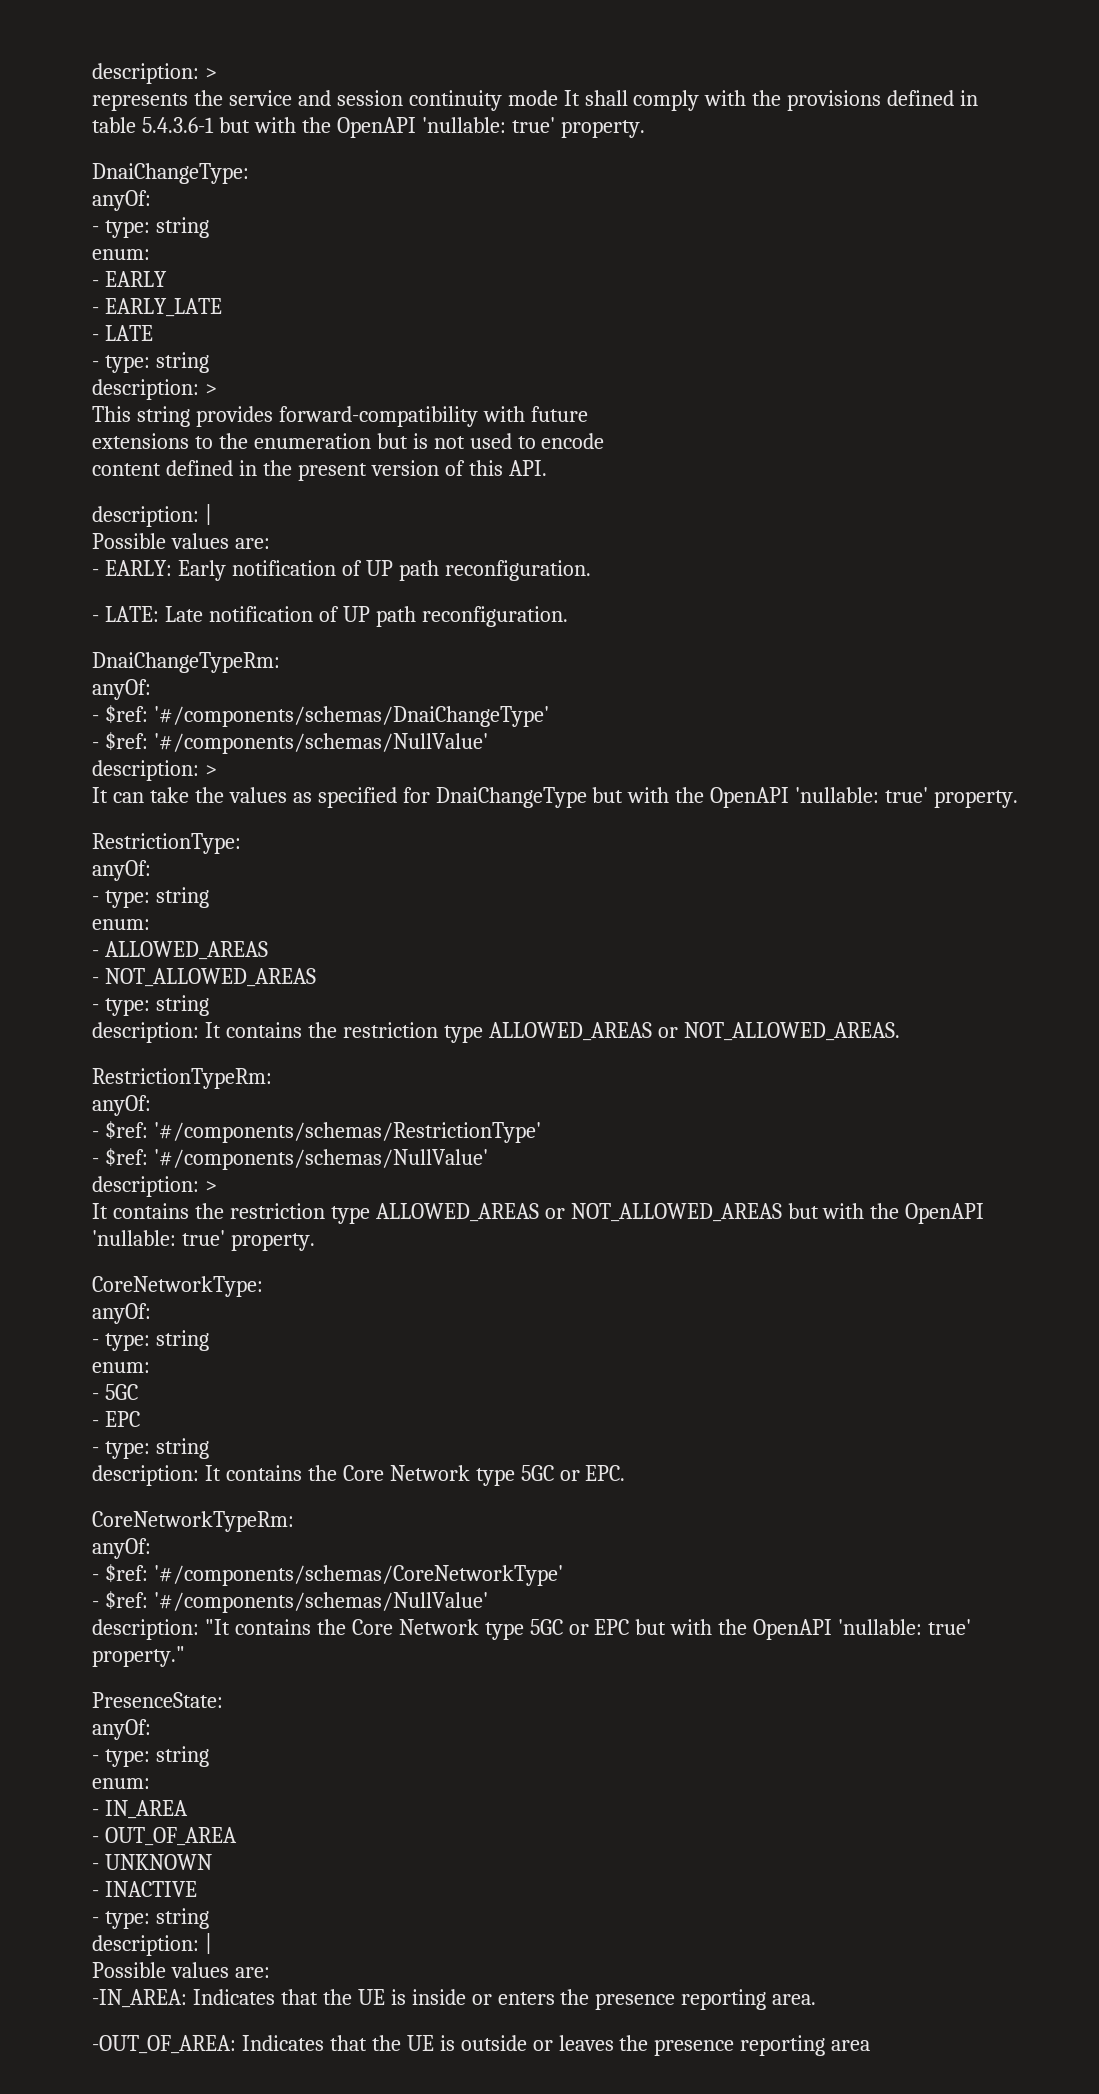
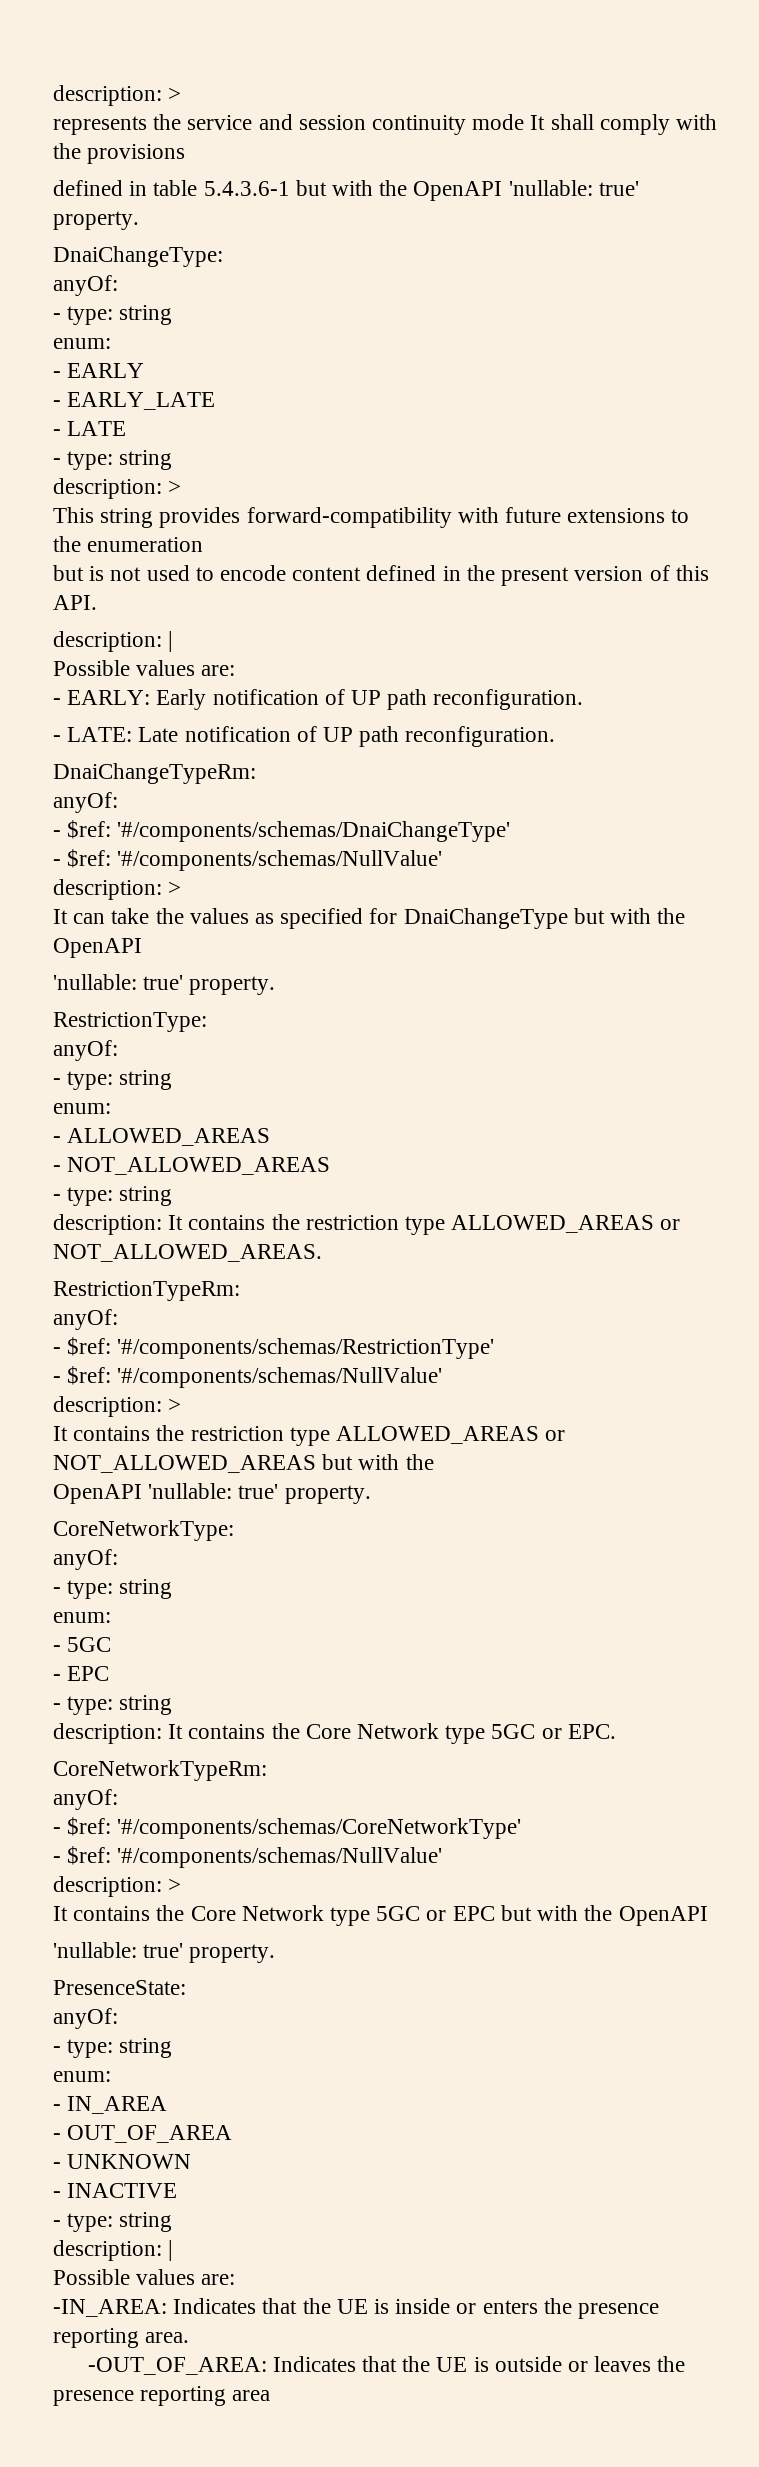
- represents the service and session continuity mode It shall comply with the provisions defined in table 5.4.3.6-1 but with the OpenAPI 'nullable: true' property.
+ represents the service and session continuity mode It shall comply with the provisions
+ defined in table 5.4.3.6-1 but with the OpenAPI 'nullable: true' property.
- This string provides forward-compatibility with future
- extensions to the enumeration but is not used to encode
- content defined in the present version of this API.
+ This string provides forward-compatibility with future extensions to the enumeration
+ but is not used to encode content defined in the present version of this API.
- It can take the values as specified for DnaiChangeType but with the OpenAPI 'nullable: true' property.
+ It can take the values as specified for DnaiChangeType but with the OpenAPI
+ 'nullable: true' property.
- It contains the restriction type ALLOWED_AREAS or NOT_ALLOWED_AREAS but with the OpenAPI 'nullable: true' property.
+ It contains the restriction type ALLOWED_AREAS or NOT_ALLOWED_AREAS but with the
+ OpenAPI 'nullable: true' property.
  - $ref: '#/components/schemas/CoreNetworkType'
  - $ref: '#/components/schemas/NullValue'
- description: "It contains the Core Network type 5GC or EPC but with the OpenAPI 'nullable: true' property."
+ description: >
+ It contains the Core Network type 5GC or EPC but with the OpenAPI
+ 'nullable: true' property.

